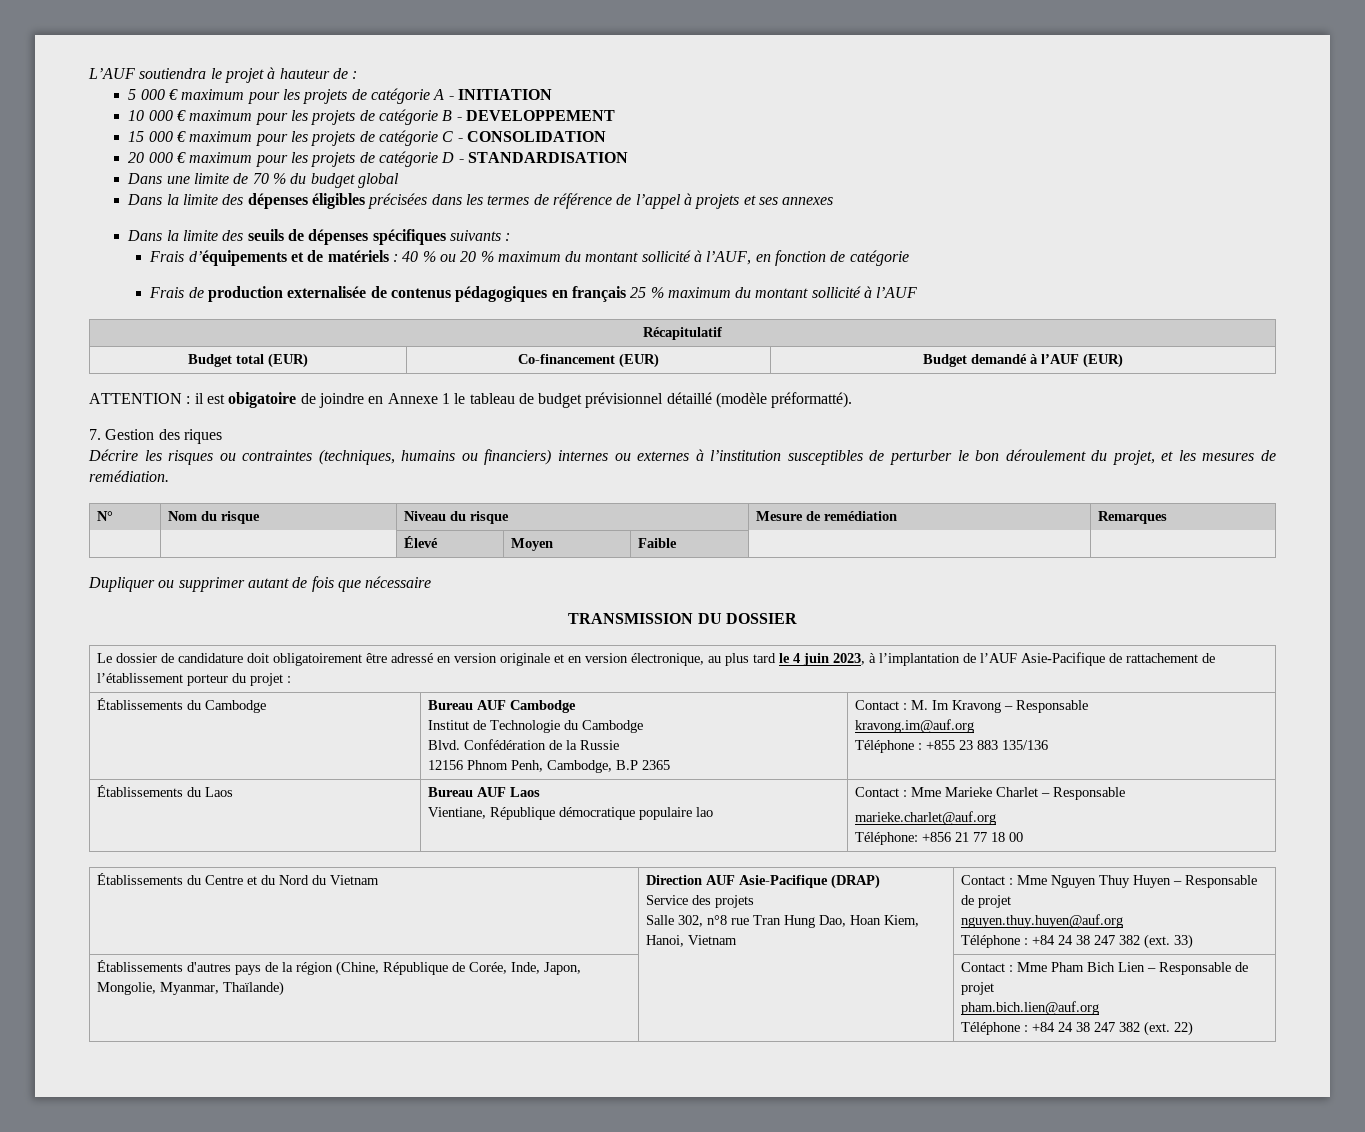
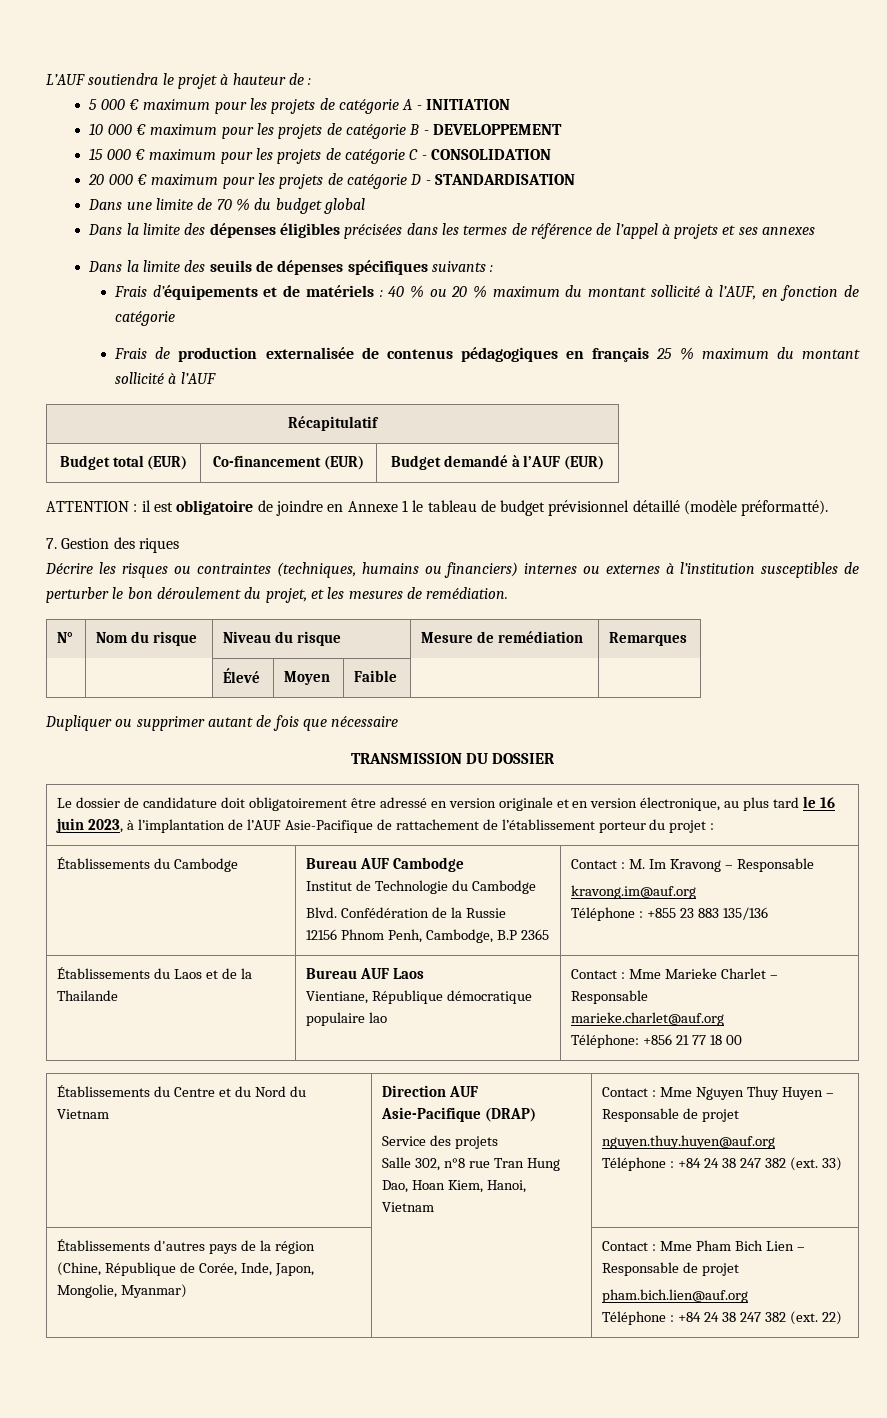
- ATTENTION : il est obigatoire de joindre en Annexe 1 le tableau de budget prévisionnel détaillé (modèle préformatté).
+ ATTENTION : il est obligatoire de joindre en Annexe 1 le tableau de budget prévisionnel détaillé (modèle préformatté).
- Le dossier de candidature doit obligatoirement être adressé en version originale et en version électronique, au plus tard le 4 juin 2023, à l’implantation de l’AUF Asie-Pacifique de rattachement de l’établissement porteur du projet :
+ Le dossier de candidature doit obligatoirement être adressé en version originale et en version électronique, au plus tard le 16 juin 2023, à l’implantation de l’AUF Asie-Pacifique de rattachement de l’établissement porteur du projet :
- Établissements du Laos | Bureau AUF Laos
+ Établissements du Laos et de la Thailande | Bureau AUF Laos
- Établissements d'autres pays de la région (Chine, République de Corée, Inde, Japon, Mongolie, Myanmar, Thaïlande) | | Contact : Mme Pham Bich Lien – Responsable de projet
+ Établissements d'autres pays de la région (Chine, République de Corée, Inde, Japon, Mongolie, Myanmar) | | Contact : Mme Pham Bich Lien – Responsable de projet

